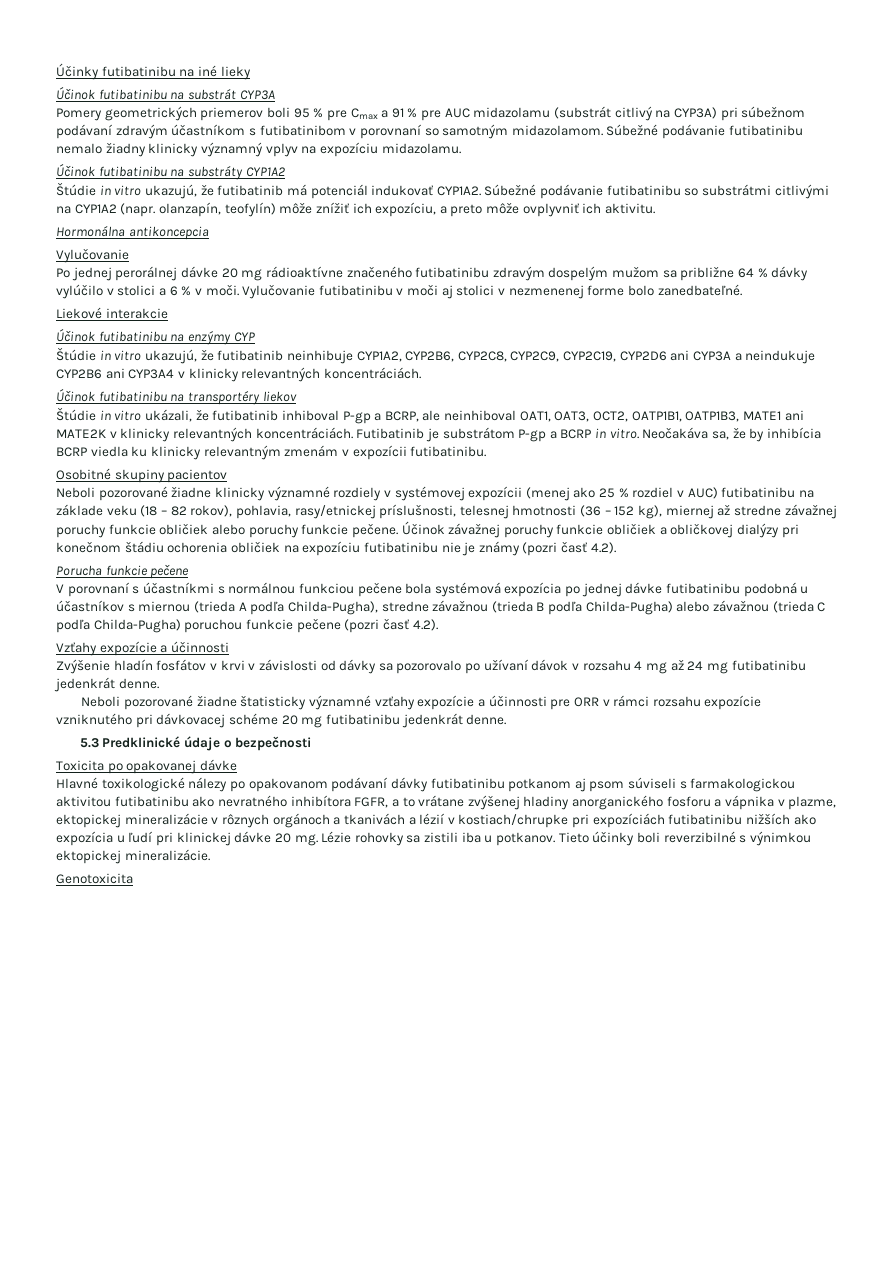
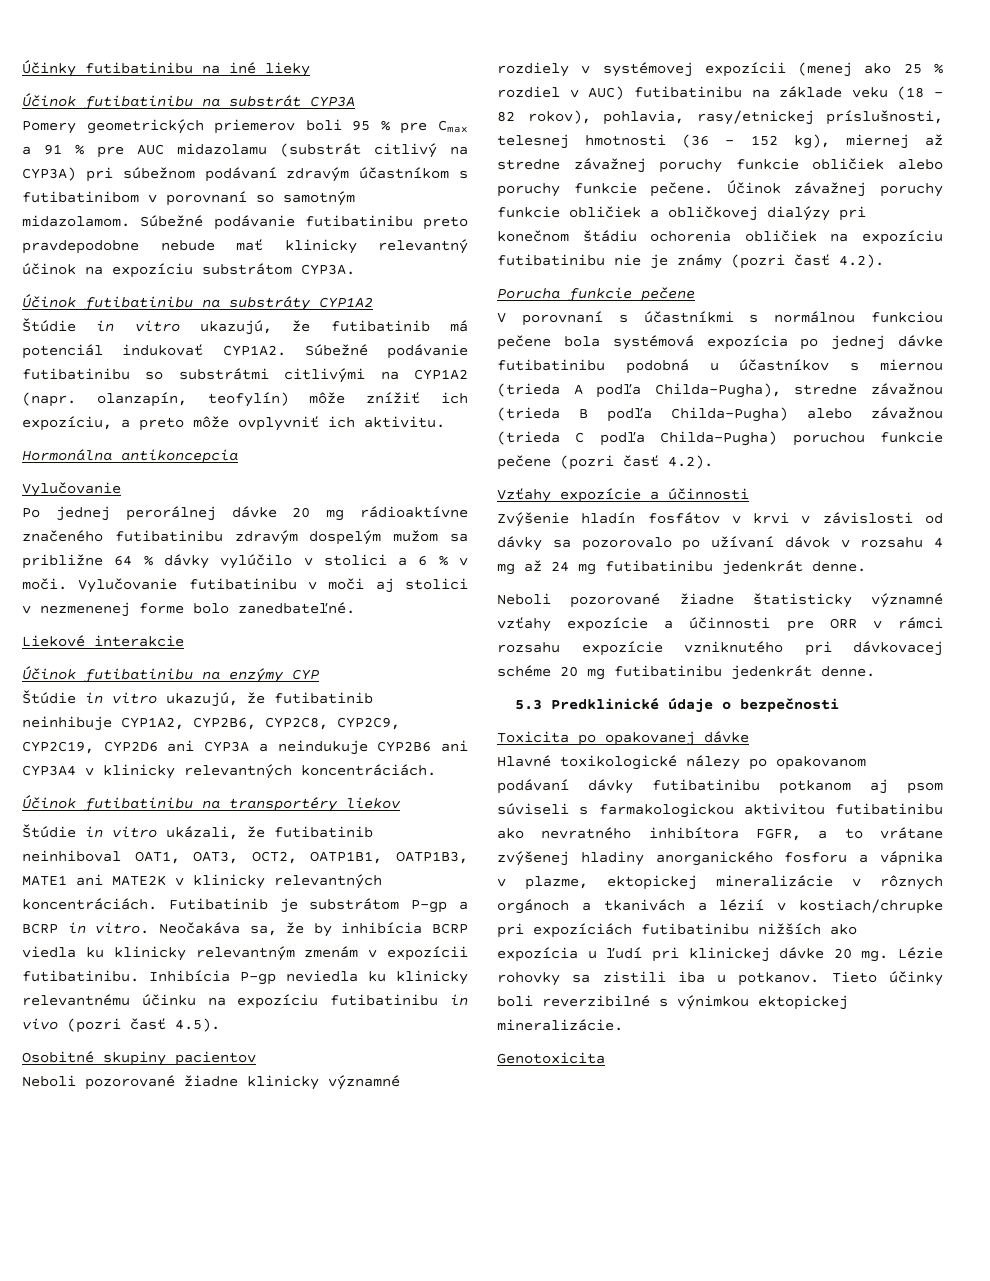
- Súbežné podávanie futibatinibu nemalo žiadny klinicky významný vplyv na expozíciu midazolamu.
+ Súbežné podávanie futibatinibu preto pravdepodobne nebude mať klinicky relevantný účinok na expozíciu substrátom CYP3A.
- Štúdie in vitro ukázali, že futibatinib inhiboval P-gp a BCRP, ale neinhiboval OAT1, OAT3, OCT2, OATP1B1, OATP1B3, MATE1 ani MATE2K v klinicky relevantných koncentráciách.
+ Štúdie in vitro ukázali, že futibatinib neinhiboval OAT1, OAT3, OCT2, OATP1B1, OATP1B3, MATE1 ani MATE2K v klinicky relevantných koncentráciách.
+ Inhibícia P-gp neviedla ku klinicky relevantnému účinku na expozíciu futibatinibu in vivo (pozri časť 4.5).

